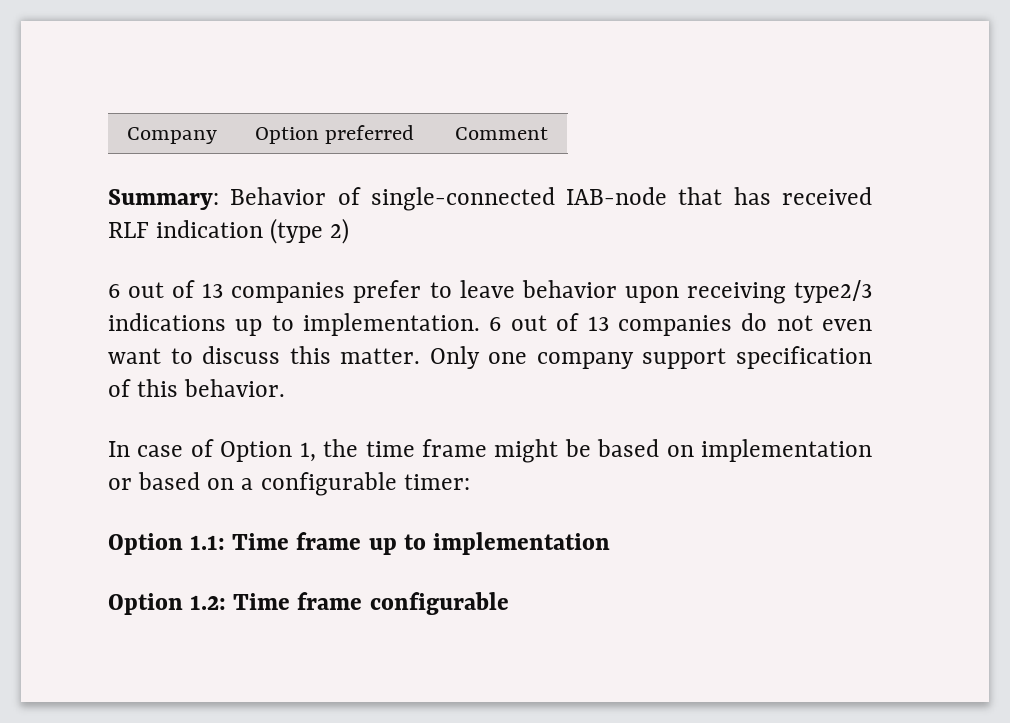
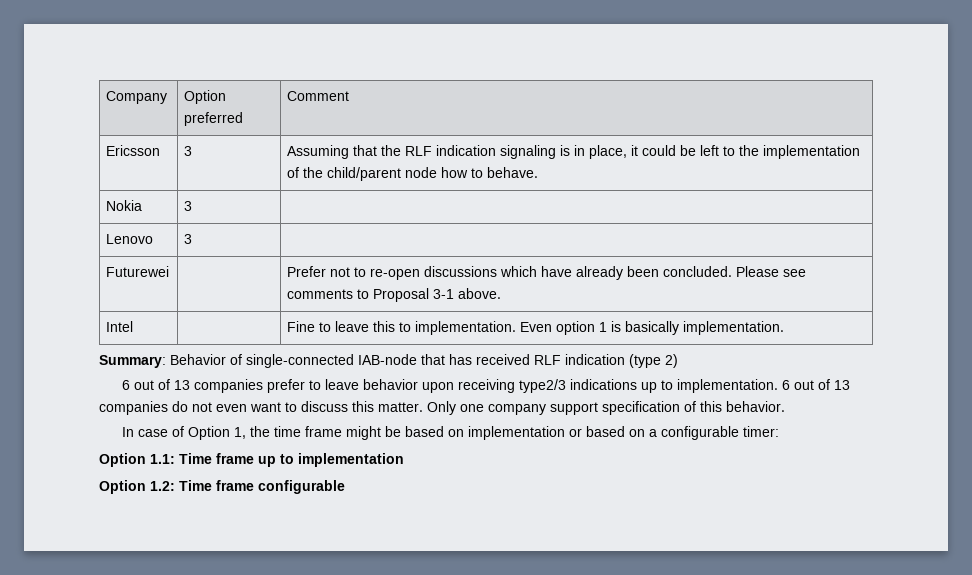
+ Ericsson | 3 | Assuming that the RLF indication signaling is in place, it could be left to the implementation of the child/parent node how to behave.
+ Nokia | 3 |
+ Lenovo | 3 |
+ Futurewei | | Prefer not to re-open discussions which have already been concluded. Please see comments to Proposal 3-1 above.
+ Intel | | Fine to leave this to implementation. Even option 1 is basically implementation.

